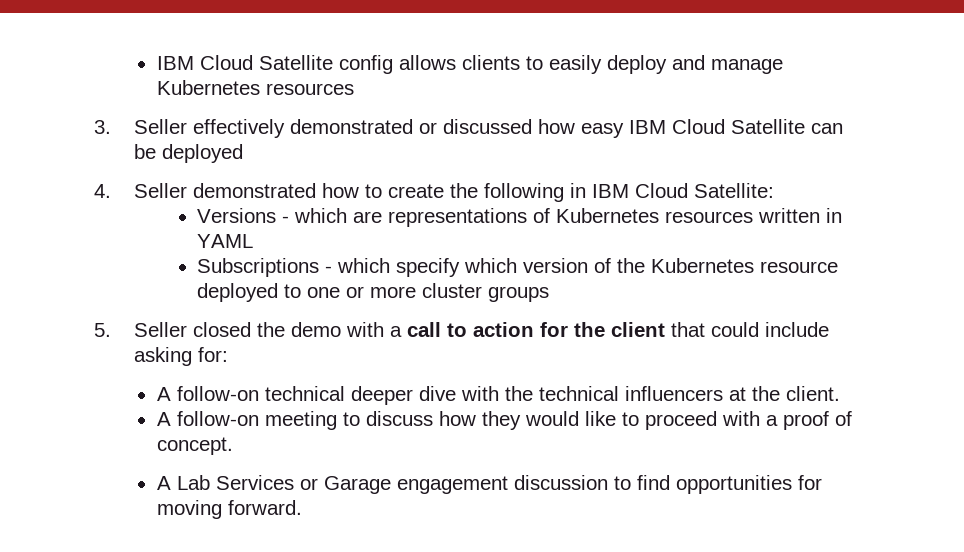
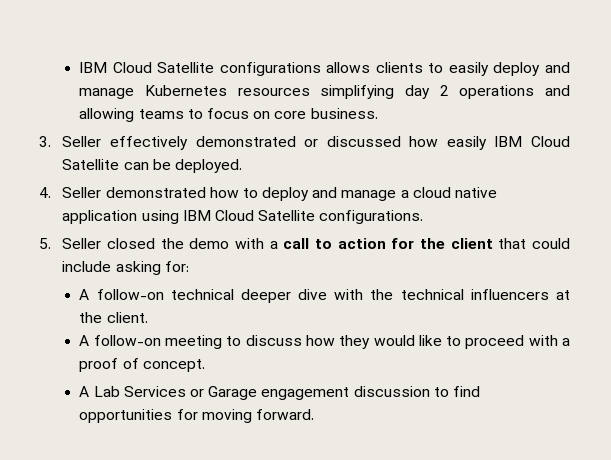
- IBM Cloud Satellite config allows clients to easily deploy and manage Kubernetes resources
+ IBM Cloud Satellite configurations allows clients to easily deploy and manage Kubernetes resources simplifying day 2 operations and allowing teams to focus on core business.
- 3. Seller effectively demonstrated or discussed how easy IBM Cloud Satellite can be deployed
+ 3. Seller effectively demonstrated or discussed how easily IBM Cloud Satellite can be deployed.
- 4. Seller demonstrated how to create the following in IBM Cloud Satellite:
- Versions - which are representations of Kubernetes resources written in YAML
- Subscriptions - which specify which version of the Kubernetes resource deployed to one or more cluster groups
+ 4. Seller demonstrated how to deploy and manage a cloud native application using IBM Cloud Satellite configurations.

